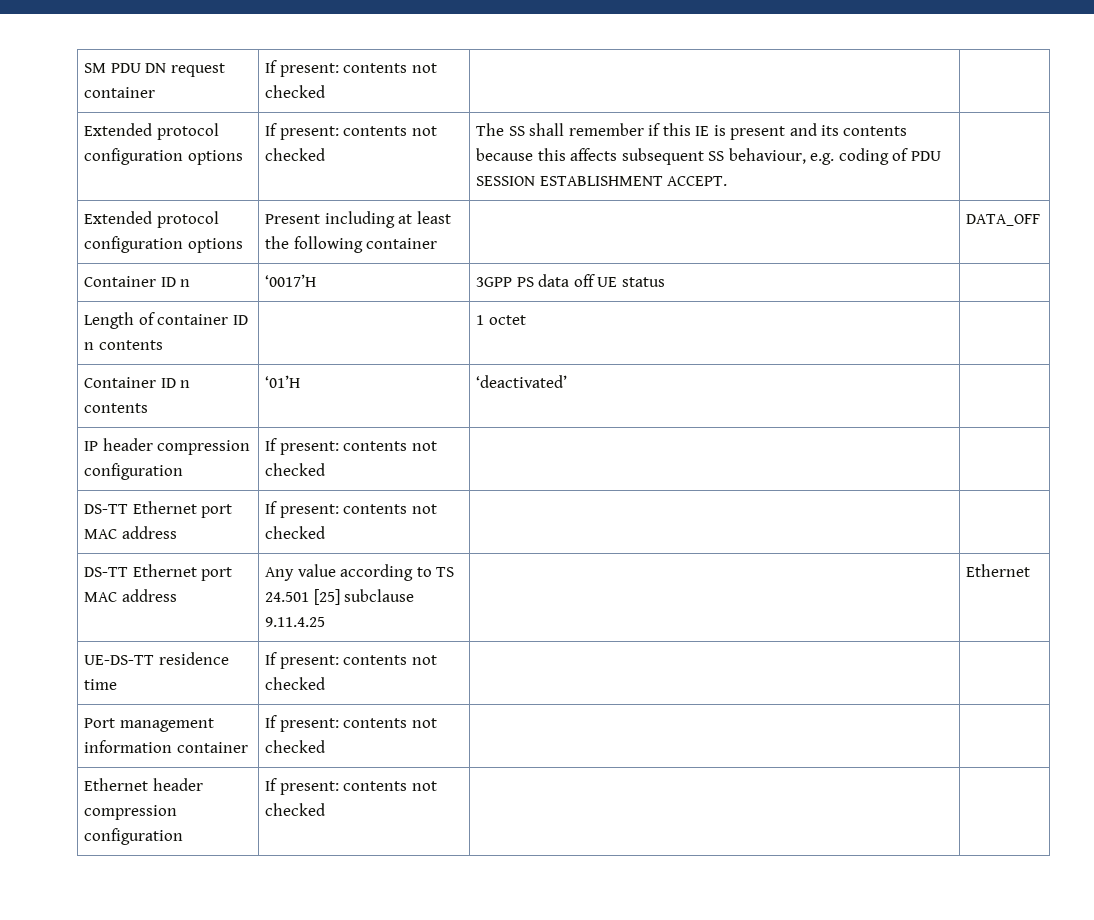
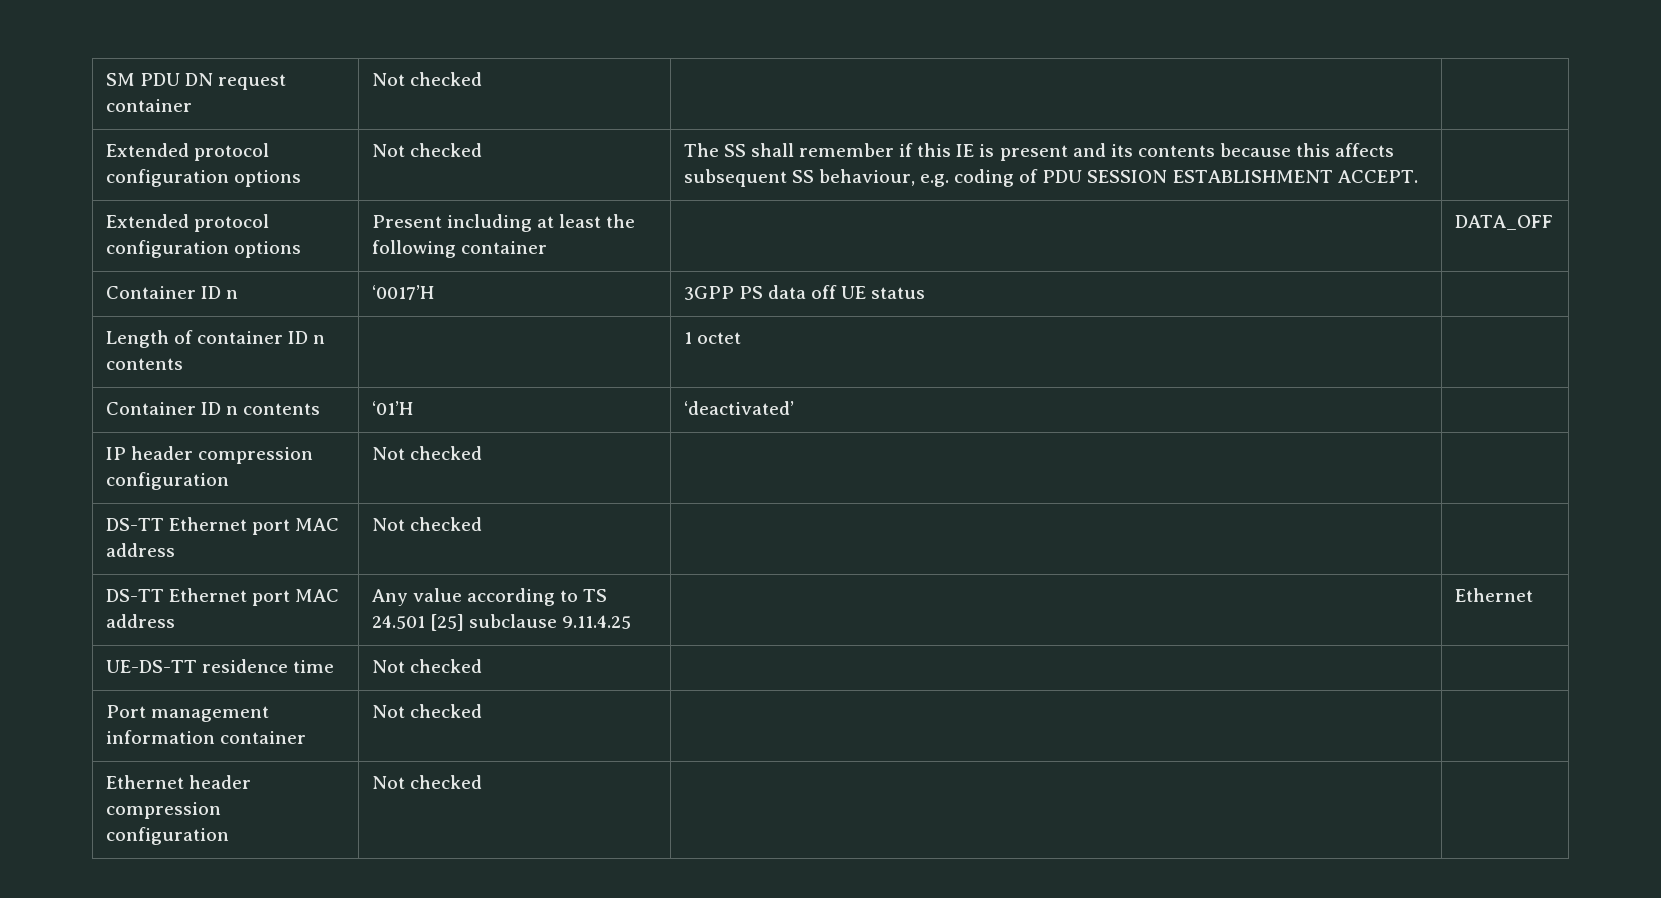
- SM PDU DN request container | If present: contents not checked | |
+ SM PDU DN request container | Not checked | |
- Extended protocol configuration options | If present: contents not checked | The SS shall remember if this IE is present and its contents because this affects subsequent SS behaviour, e.g. coding of PDU SESSION ESTABLISHMENT ACCEPT. |
+ Extended protocol configuration options | Not checked | The SS shall remember if this IE is present and its contents because this affects subsequent SS behaviour, e.g. coding of PDU SESSION ESTABLISHMENT ACCEPT. |
- IP header compression configuration | If present: contents not checked | |
- DS-TT Ethernet port MAC address | If present: contents not checked | |
+ IP header compression configuration | Not checked | |
+ DS-TT Ethernet port MAC address | Not checked | |
- UE-DS-TT residence time | If present: contents not checked | |
+ UE-DS-TT residence time | Not checked | |
- Port management information container | If present: contents not checked | |
+ Port management information container | Not checked | |
- Ethernet header compression configuration | If present: contents not checked | |
+ Ethernet header compression configuration | Not checked | |

